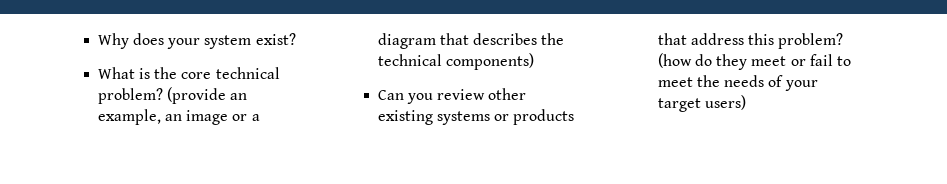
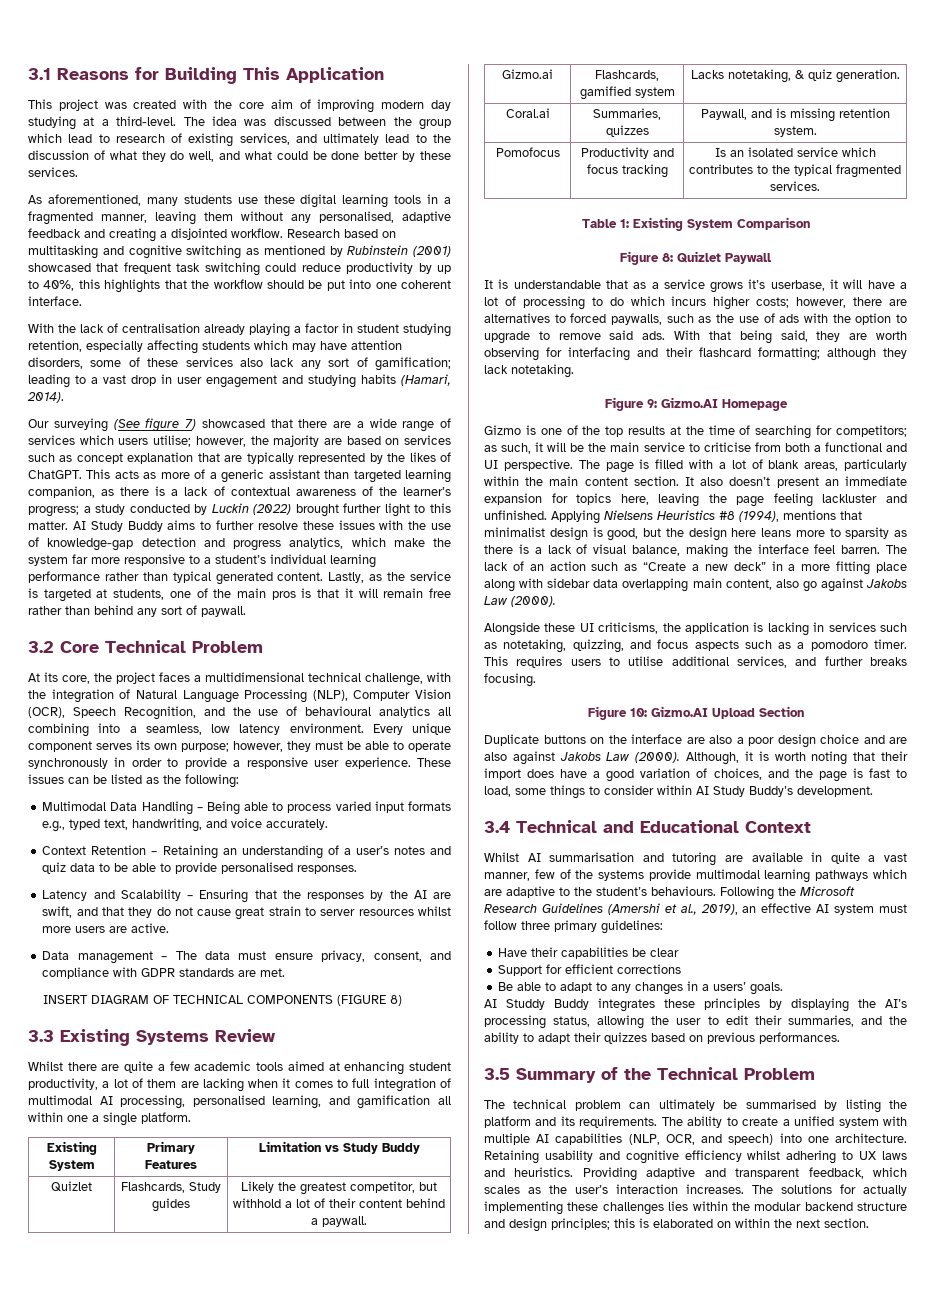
- Why does your system exist?
- What is the core technical problem? (provide an example, an image or a diagram that describes the technical components)
- Can you review other existing systems or products that address this problem? (how do they meet or fail to meet the needs of your target users)
+ 3.1 Reasons for Building This Application
+ This project was created with the core aim of improving modern day studying at a third-level. The idea was discussed between the group which lead to research of existing services, and ultimately lead to the discussion of what they do well, and what could be done better by these services.
+ As aforementioned, many students use these digital learning tools in a fragmented manner, leaving them without any personalised, adaptive feedback and creating a disjointed workflow. Research based on multitasking and cognitive switching as mentioned by Rubinstein (2001) showcased that frequent task switching could reduce productivity by up to 40%, this highlights that the workflow should be put into one coherent interface.
+ With the lack of centralisation already playing a factor in student studying retention, especially affecting students which may have attention disorders, some of these services also lack any sort of gamification; leading to a vast drop in user engagement and studying habits (Hamari, 2014).
+ Our surveying (See figure 7) showcased that there are a wide range of services which users utilise; however, the majority are based on services such as concept explanation that are typically represented by the likes of ChatGPT. This acts as more of a generic assistant than targeted learning companion, as there is a lack of contextual awareness of the learner’s progress; a study conducted by Luckin (2022) brought further light to this matter. AI Study Buddy aims to further resolve these issues with the use of knowledge-gap detection and progress analytics, which make the system far more responsive to a student’s individual learning performance rather than typical generated content. Lastly, as the service is targeted at students, one of the main pros is that it will remain free rather than behind any sort of paywall.
+ 3.2 Core Technical Problem
+ At its core, the project faces a multidimensional technical challenge, with the integration of Natural Language Processing (NLP), Computer Vision (OCR), Speech Recognition, and the use of behavioural analytics all combining into a seamless, low latency environment. Every unique component serves its own purpose; however, they must be able to operate synchronously in order to provide a responsive user experience. These issues can be listed as the following:
+ Multimodal Data Handling – Being able to process varied input formats e.g., typed text, handwriting, and voice accurately.
+ Context Retention – Retaining an understanding of a user’s notes and quiz data to be able to provide personalised responses.
+ Latency and Scalability – Ensuring that the responses by the AI are swift, and that they do not cause great strain to server resources whilst more users are active.
+ Data management – The data must ensure privacy, consent, and compliance with GDPR standards are met.
+ INSERT DIAGRAM OF TECHNICAL COMPONENTS (FIGURE 8)
+ 3.3 Existing Systems Review
+ Whilst there are quite a few academic tools aimed at enhancing student productivity, a lot of them are lacking when it comes to full integration of multimodal AI processing, personalised learning, and gamification all within one a single platform.
+ Existing System | Primary Features | Limitation vs Study Buddy
+ Quizlet | Flashcards, Study guides | Likely the greatest competitor, but withhold a lot of their content behind a paywall.
+ Gizmo.ai | Flashcards, gamified system | Lacks notetaking, & quiz generation.
+ Coral.ai | Summaries, quizzes | Paywall, and is missing retention system.
+ Pomofocus | Productivity and focus tracking | Is an isolated service which contributes to the typical fragmented services.
+ Table 1: Existing System Comparison
+ Figure 8: Quizlet Paywall
+ It is understandable that as a service grows it’s userbase, it will have a lot of processing to do which incurs higher costs; however, there are alternatives to forced paywalls, such as the use of ads with the option to upgrade to remove said ads. With that being said, they are worth observing for interfacing and their flashcard formatting; although they lack notetaking.
+ Figure 9: Gizmo.AI Homepage
+ Gizmo is one of the top results at the time of searching for competitors; as such, it will be the main service to criticise from both a functional and UI perspective. The page is filled with a lot of blank areas, particularly within the main content section. It also doesn’t present an immediate expansion for topics here, leaving the page feeling lackluster and unfinished. Applying Nielsens Heuristics #8 (1994), mentions that minimalist design is good, but the design here leans more to sparsity as there is a lack of visual balance, making the interface feel barren. The lack of an action such as “Create a new deck” in a more fitting place along with sidebar data overlapping main content, also go against Jakobs Law (2000).
+ Alongside these UI criticisms, the application is lacking in services such as notetaking, quizzing, and focus aspects such as a pomodoro timer. This requires users to utilise additional services, and further breaks focusing.
+ Figure 10: Gizmo.AI Upload Section
+ Duplicate buttons on the interface are also a poor design choice and are also against Jakobs Law (2000). Although, it is worth noting that their import does have a good variation of choices, and the page is fast to load, some things to consider within AI Study Buddy’s development.
+ 3.4 Technical and Educational Context
+ Whilst AI summarisation and tutoring are available in quite a vast manner, few of the systems provide multimodal learning pathways which are adaptive to the student’s behaviours. Following the Microsoft Research Guidelines (Amershi et al., 2019), an effective AI system must follow three primary guidelines:
+ Have their capabilities be clear
+ Support for efficient corrections
+ Be able to adapt to any changes in a users’ goals.
+ AI Studdy Buddy integrates these principles by displaying the AI’s processing status, allowing the user to edit their summaries, and the ability to adapt their quizzes based on previous performances.
+ 3.5 Summary of the Technical Problem
+ The technical problem can ultimately be summarised by listing the platform and its requirements. The ability to create a unified system with multiple AI capabilities (NLP, OCR, and speech) into one architecture. Retaining usability and cognitive efficiency whilst adhering to UX laws and heuristics. Providing adaptive and transparent feedback, which scales as the user’s interaction increases. The solutions for actually implementing these challenges lies within the modular backend structure and design principles; this is elaborated on within the next section.

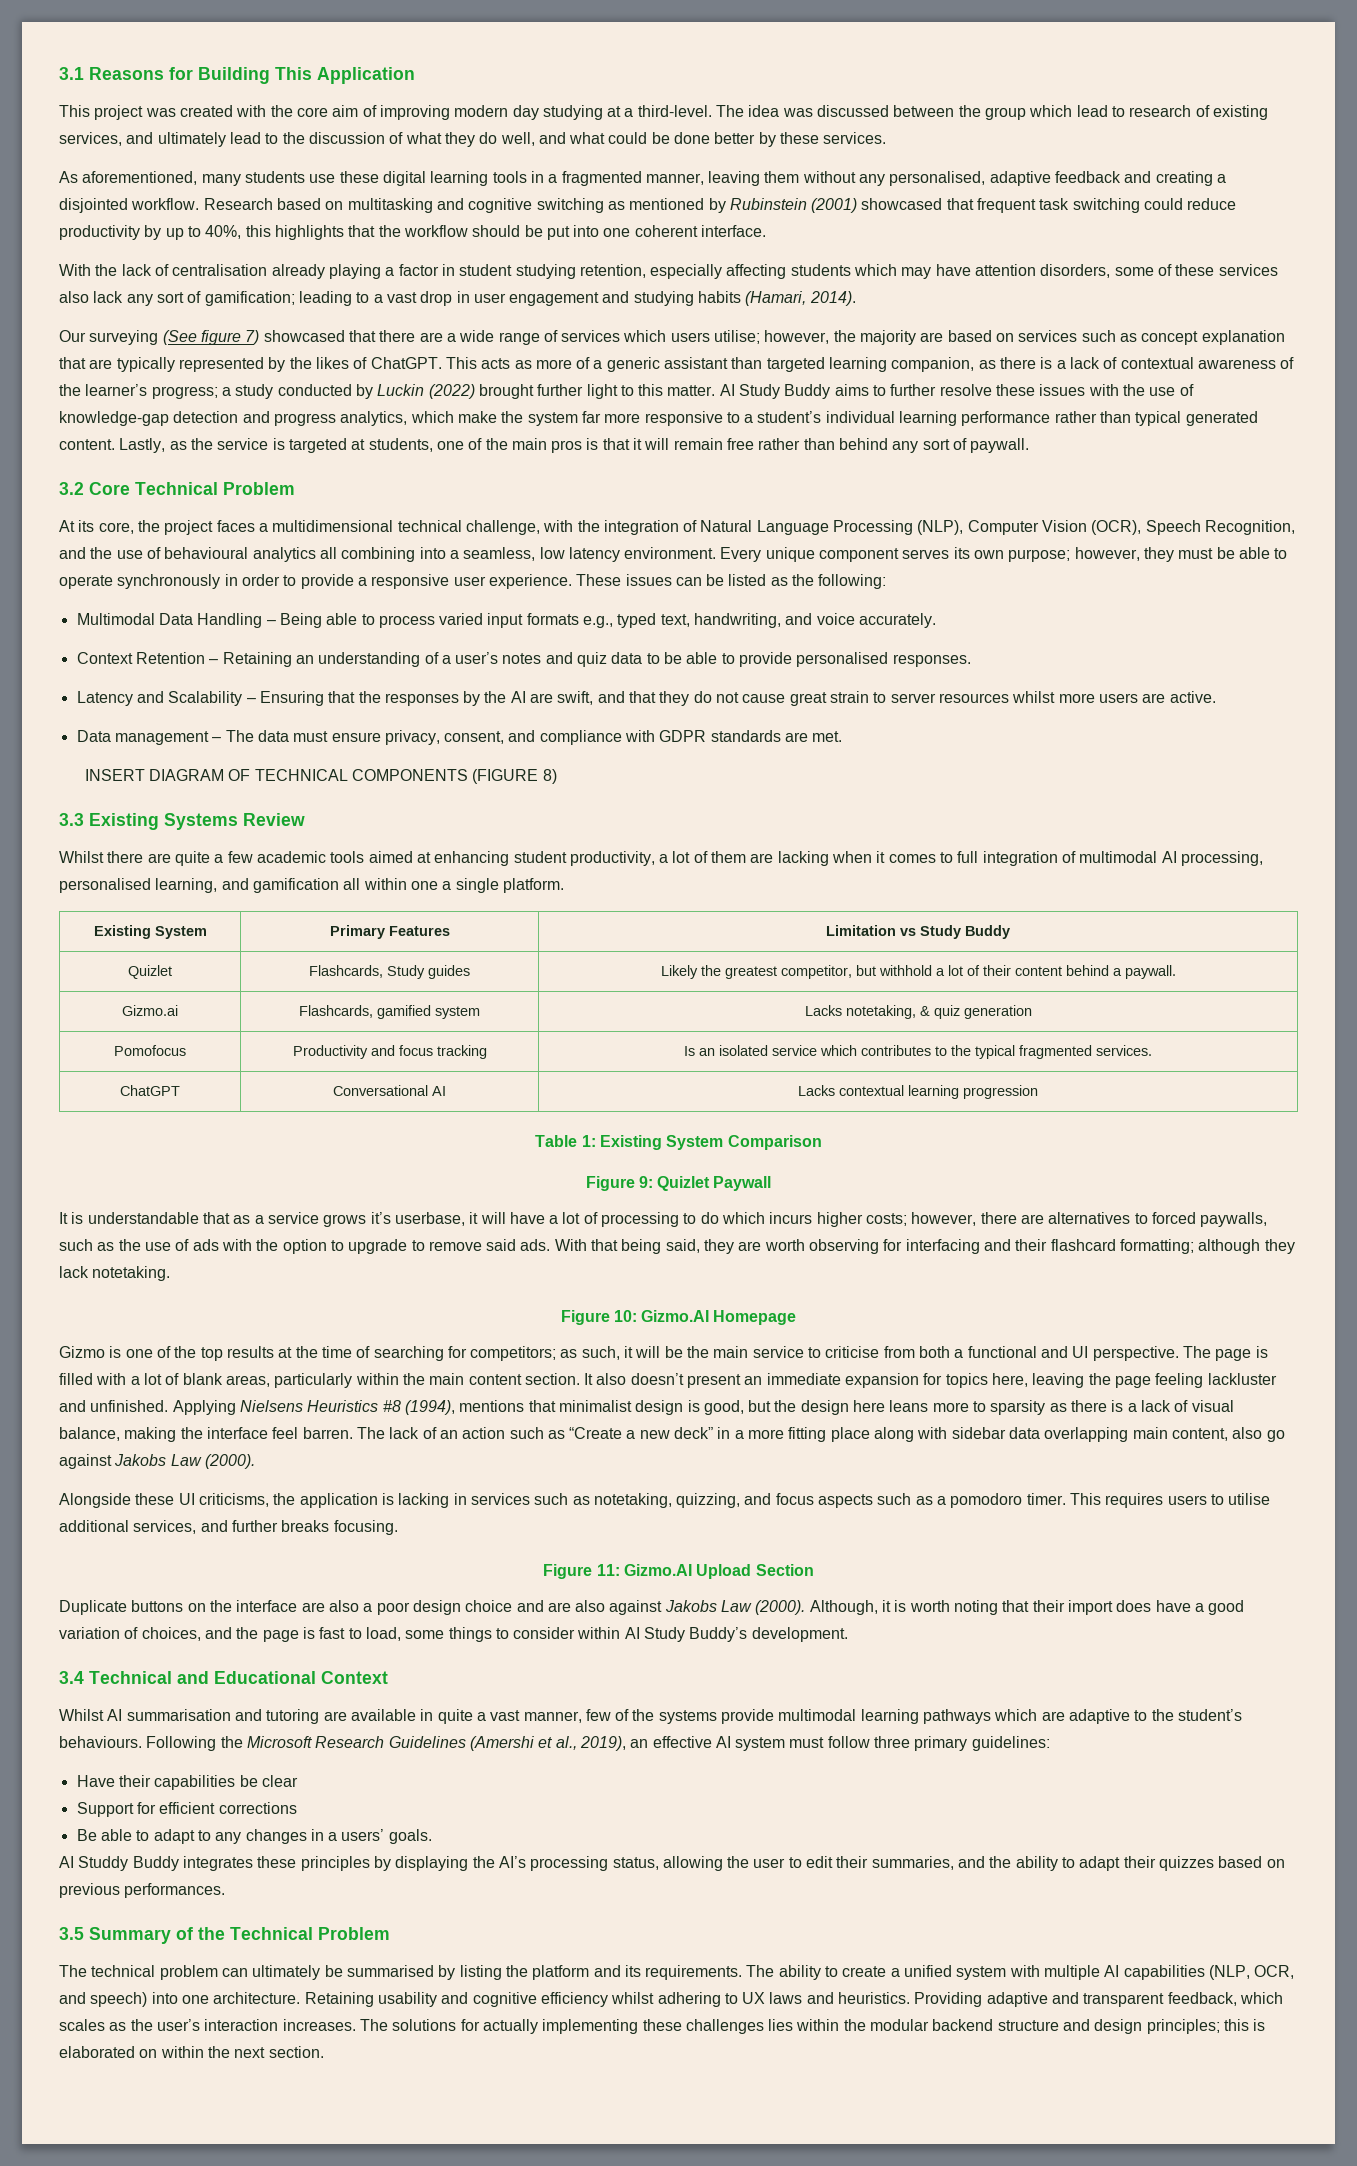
- Gizmo.ai | Flashcards, gamified system | Lacks notetaking, & quiz generation.
- Coral.ai | Summaries, quizzes | Paywall, and is missing retention system.
+ Gizmo.ai | Flashcards, gamified system | Lacks notetaking, & quiz generation
+ ChatGPT | Conversational AI | Lacks contextual learning progression
- Figure 8: Quizlet Paywall
+ Figure 9: Quizlet Paywall
- Figure 9: Gizmo.AI Homepage
+ Figure 10: Gizmo.AI Homepage
- Figure 10: Gizmo.AI Upload Section
+ Figure 11: Gizmo.AI Upload Section

